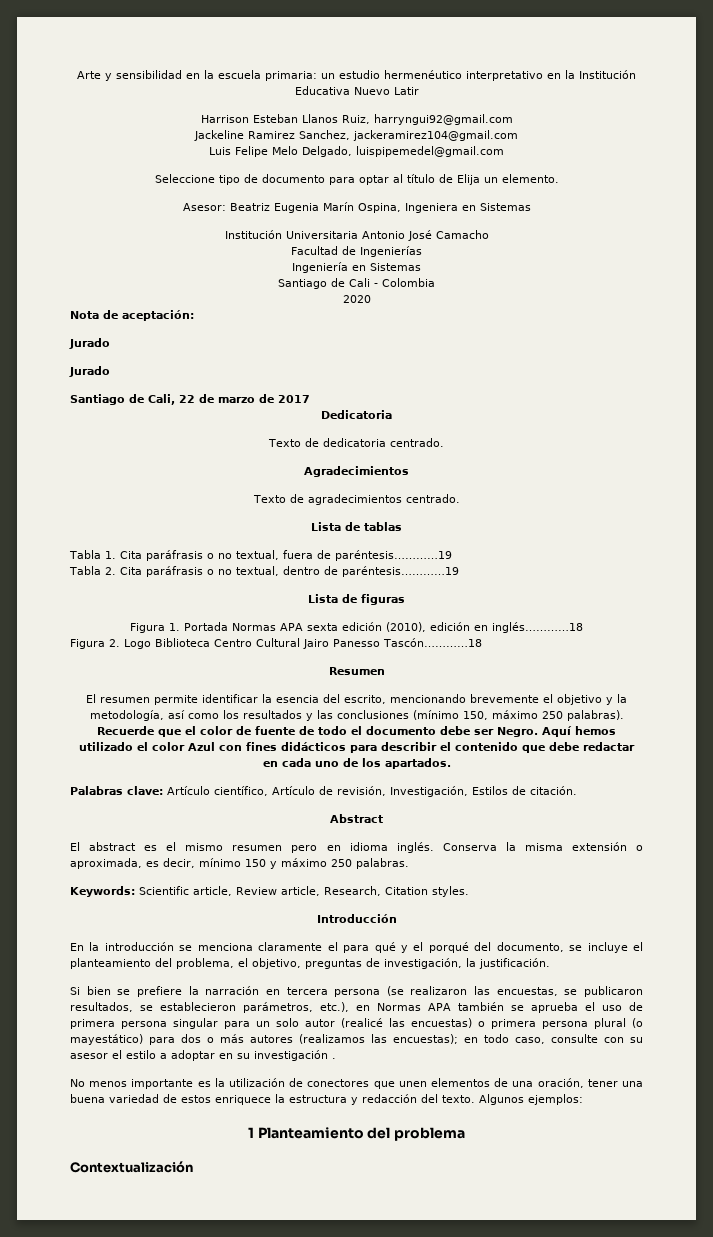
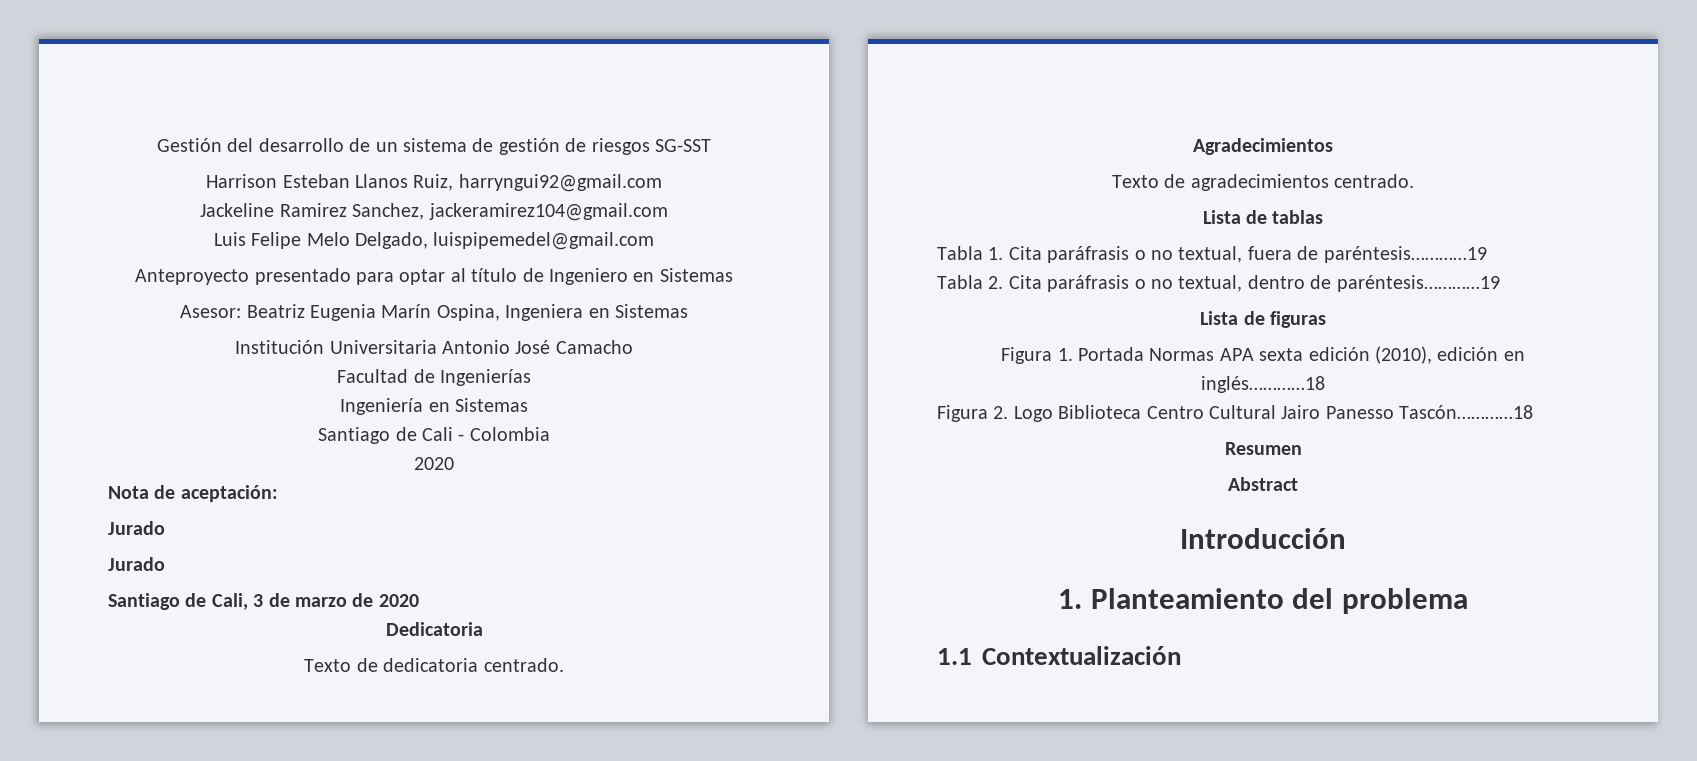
- Arte y sensibilidad en la escuela primaria: un estudio hermenéutico interpretativo en la Institución Educativa Nuevo Latir
+ Gestión del desarrollo de un sistema de gestión de riesgos SG-SST
- Seleccione tipo de documento para optar al título de Elija un elemento.
+ Anteproyecto presentado para optar al título de Ingeniero en Sistemas
- Santiago de Cali, 22 de marzo de 2017
+ Santiago de Cali, 3 de marzo de 2020
- El resumen permite identificar la esencia del escrito, mencionando brevemente el objetivo y la metodología, así como los resultados y las conclusiones (mínimo 150, máximo 250 palabras). Recuerde que el color de fuente de todo el documento debe ser Negro. Aquí hemos utilizado el color Azul con fines didácticos para describir el contenido que debe redactar en cada uno de los apartados.
- Palabras clave: Artículo científico, Artículo de revisión, Investigación, Estilos de citación.
  Abstract
- El abstract es el mismo resumen pero en idioma inglés. Conserva la misma extensión o aproximada, es decir, mínimo 150 y máximo 250 palabras.
- Keywords: Scientific article, Review article, Research, Citation styles.
  Introducción
- En la introducción se menciona claramente el para qué y el porqué del documento, se incluye el planteamiento del problema, el objetivo, preguntas de investigación, la justificación.
- Si bien se prefiere la narración en tercera persona (se realizaron las encuestas, se publicaron resultados, se establecieron parámetros, etc.), en Normas APA también se aprueba el uso de primera persona singular para un solo autor (realicé las encuestas) o primera persona plural (o mayestático) para dos o más autores (realizamos las encuestas); en todo caso, consulte con su asesor el estilo a adoptar en su investigación .
- No menos importante es la utilización de conectores que unen elementos de una oración, tener una buena variedad de estos enriquece la estructura y redacción del texto. Algunos ejemplos:
- 1 Planteamiento del problema
+ 1. Planteamiento del problema
- Contextualización
+ 1.1 Contextualización

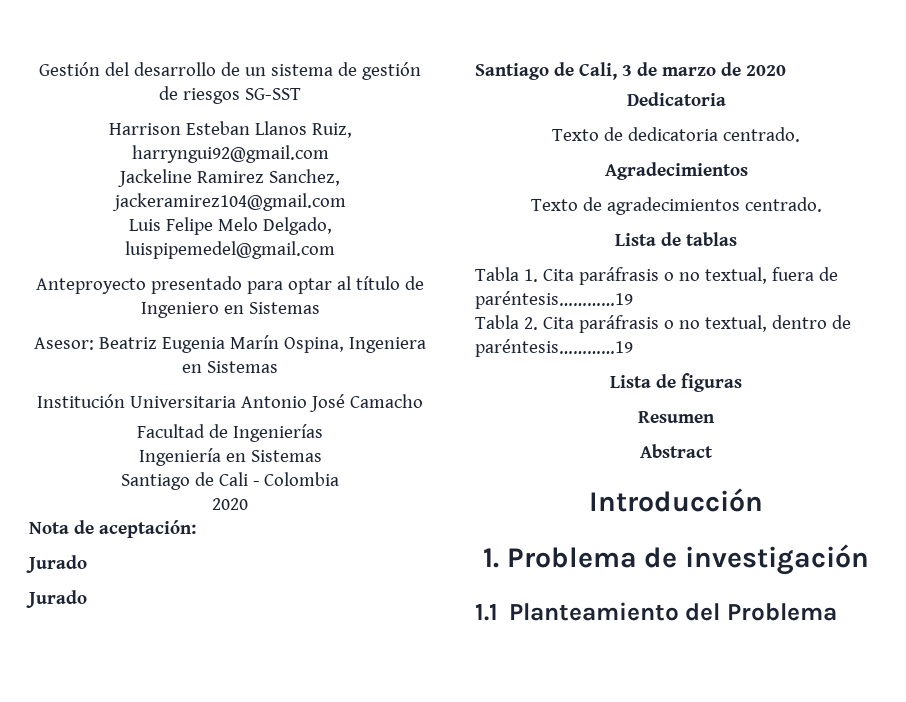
- Figura 1. Portada Normas APA sexta edición (2010), edición en inglés…………18
- Figura 2. Logo Biblioteca Centro Cultural Jairo Panesso Tascón…………18
  Resumen
  Abstract
  Introducción
- 1. Planteamiento del problema
- 1.1 Contextualización
+ 1. Problema de investigación
+ 1.1 Planteamiento del Problema

